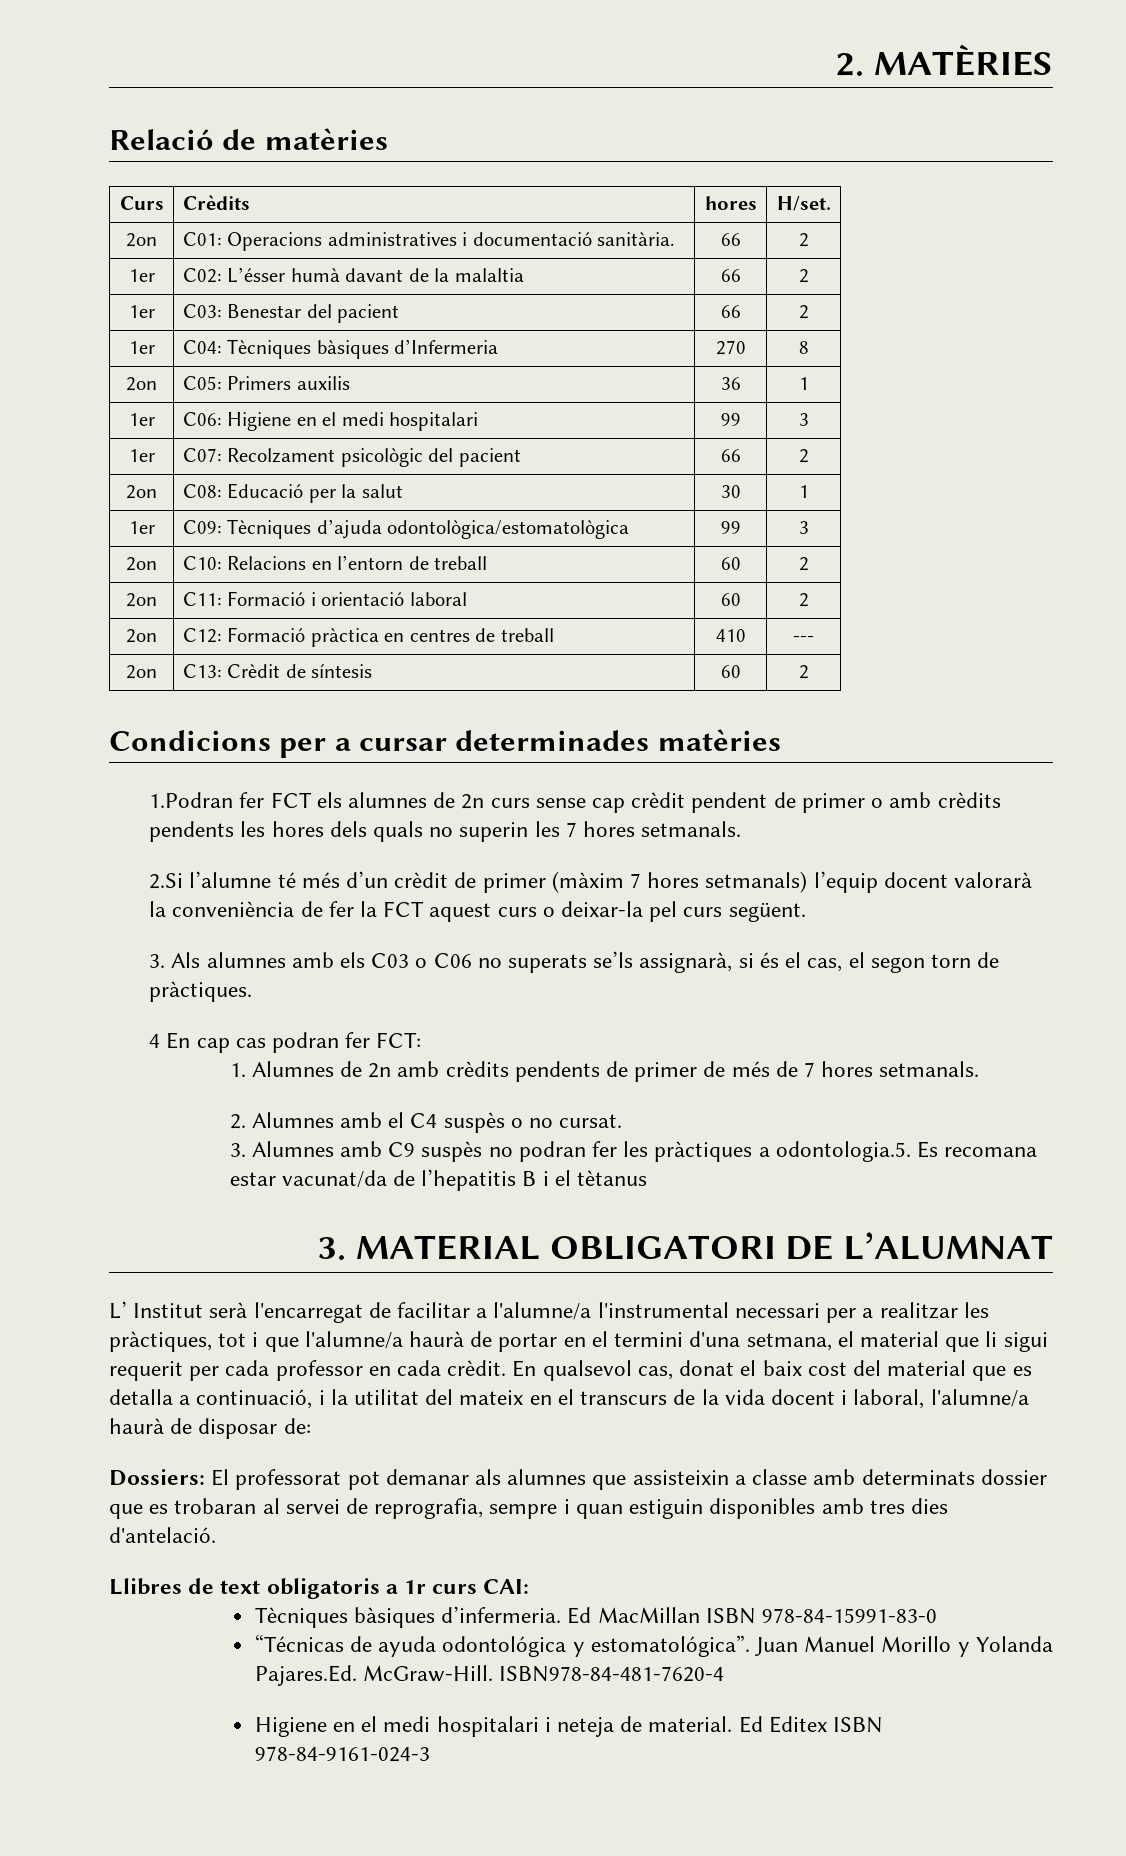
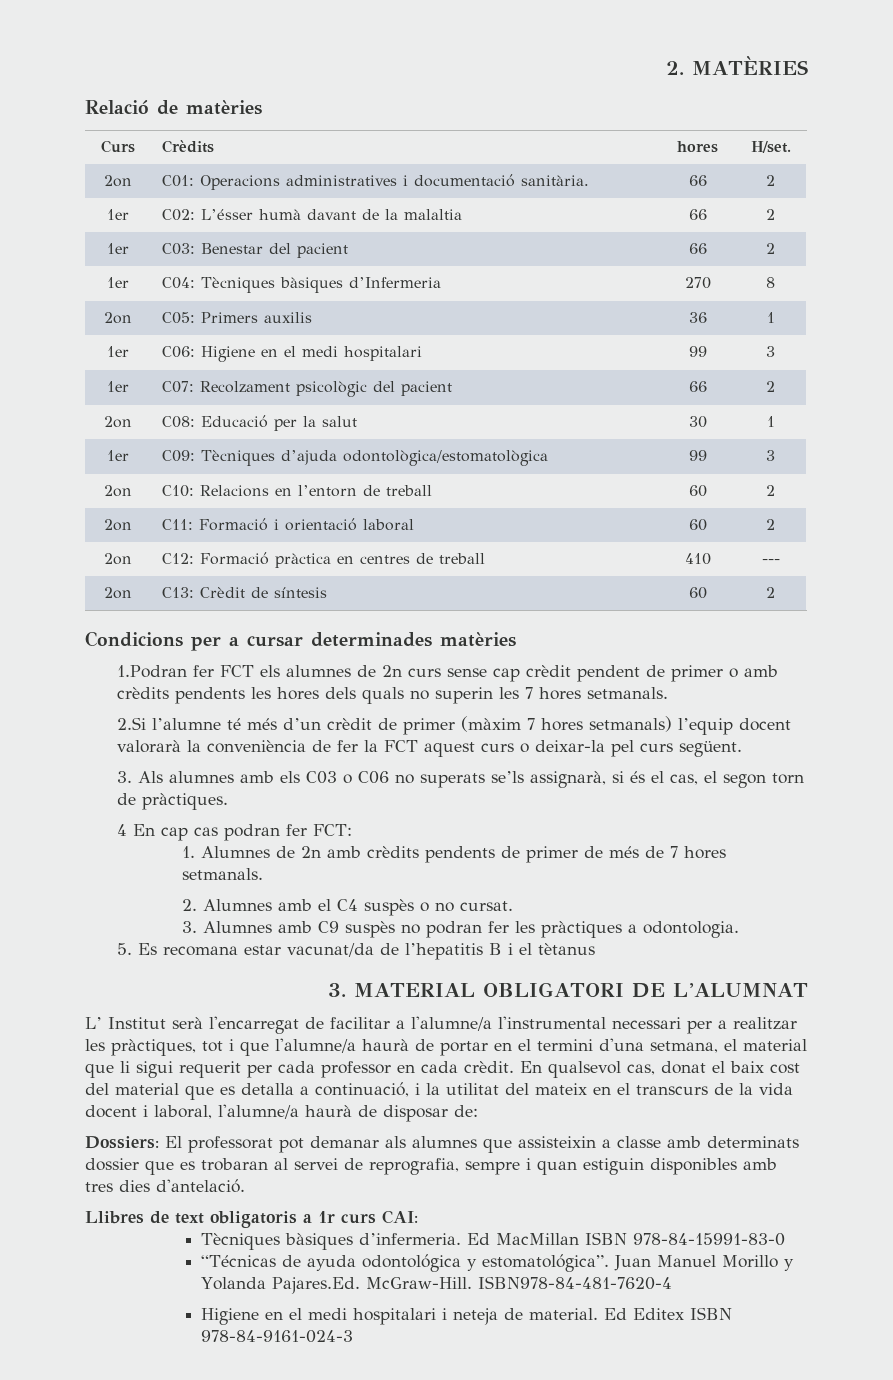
- 3. Alumnes amb C9 suspès no podran fer les pràctiques a odontologia.5. Es recomana estar vacunat/da de l’hepatitis B i el tètanus
+ 3. Alumnes amb C9 suspès no podran fer les pràctiques a odontologia.
+ 5. Es recomana estar vacunat/da de l’hepatitis B i el tètanus

